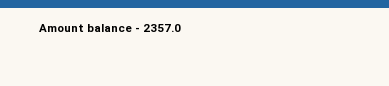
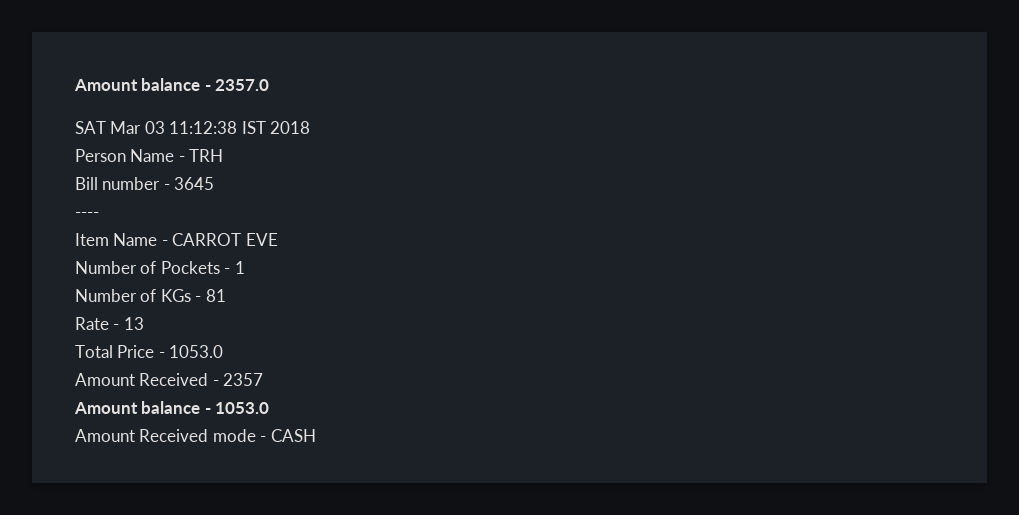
+ SAT Mar 03 11:12:38 IST 2018
+ Person Name - TRH
+ Bill number - 3645
+ ----
+ Item Name - CARROT EVE
+ Number of Pockets - 1
+ Number of KGs - 81
+ Rate - 13
+ Total Price - 1053.0
+ Amount Received - 2357
+ Amount balance - 1053.0
+ Amount Received mode - CASH

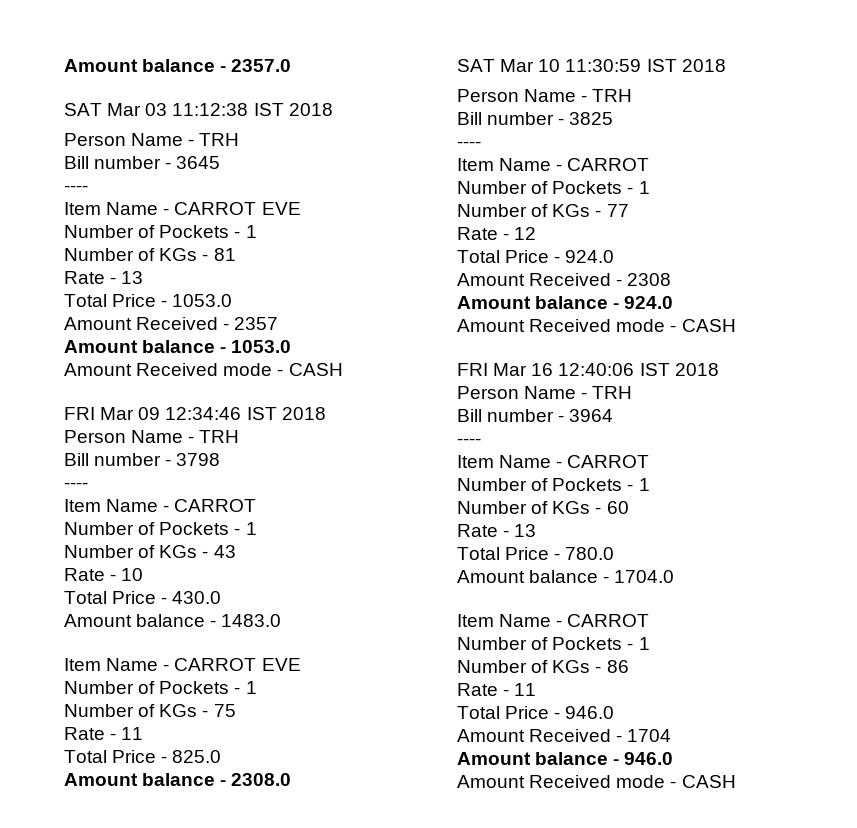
+ FRI Mar 09 12:34:46 IST 2018
+ Person Name - TRH
+ Bill number - 3798
+ ----
+ Item Name - CARROT
+ Number of Pockets - 1
+ Number of KGs - 43
+ Rate - 10
+ Total Price - 430.0
+ Amount balance - 1483.0
+ Item Name - CARROT EVE
+ Number of Pockets - 1
+ Number of KGs - 75
+ Rate - 11
+ Total Price - 825.0
+ Amount balance - 2308.0
+ SAT Mar 10 11:30:59 IST 2018
+ Person Name - TRH
+ Bill number - 3825
+ ----
+ Item Name - CARROT
+ Number of Pockets - 1
+ Number of KGs - 77
+ Rate - 12
+ Total Price - 924.0
+ Amount Received - 2308
+ Amount balance - 924.0
+ Amount Received mode - CASH
+ FRI Mar 16 12:40:06 IST 2018
+ Person Name - TRH
+ Bill number - 3964
+ ----
+ Item Name - CARROT
+ Number of Pockets - 1
+ Number of KGs - 60
+ Rate - 13
+ Total Price - 780.0
+ Amount balance - 1704.0
+ Item Name - CARROT
+ Number of Pockets - 1
+ Number of KGs - 86
+ Rate - 11
+ Total Price - 946.0
+ Amount Received - 1704
+ Amount balance - 946.0
+ Amount Received mode - CASH

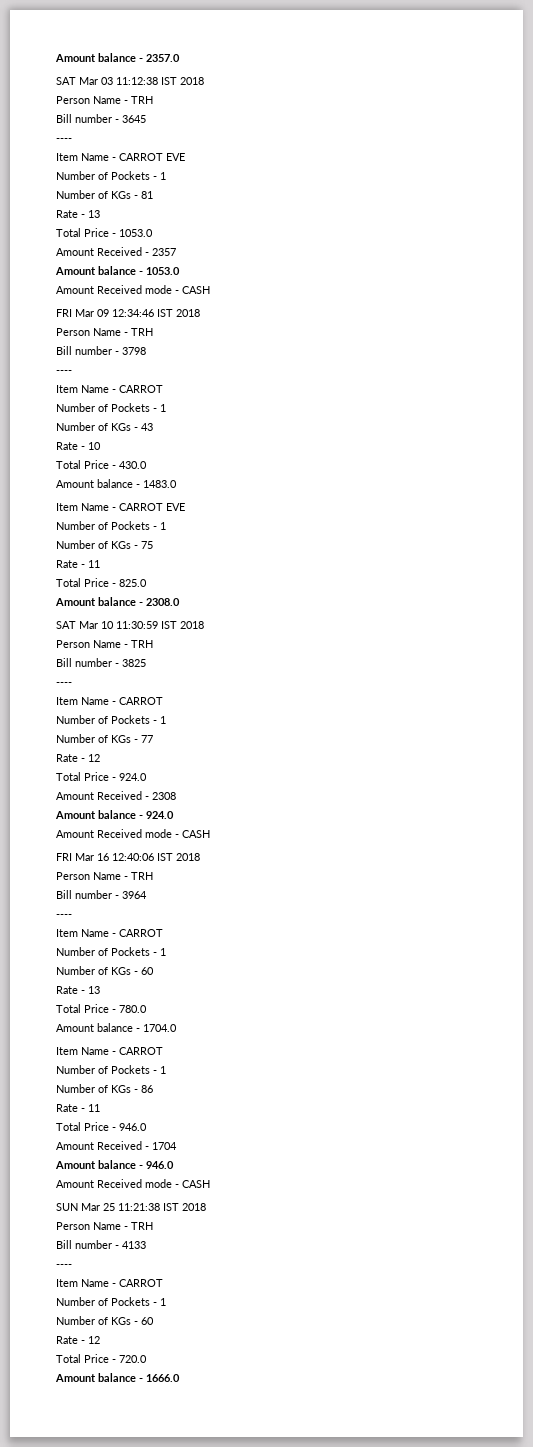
+ SUN Mar 25 11:21:38 IST 2018
+ Person Name - TRH
+ Bill number - 4133
+ ----
+ Item Name - CARROT
+ Number of Pockets - 1
+ Number of KGs - 60
+ Rate - 12
+ Total Price - 720.0
+ Amount balance - 1666.0

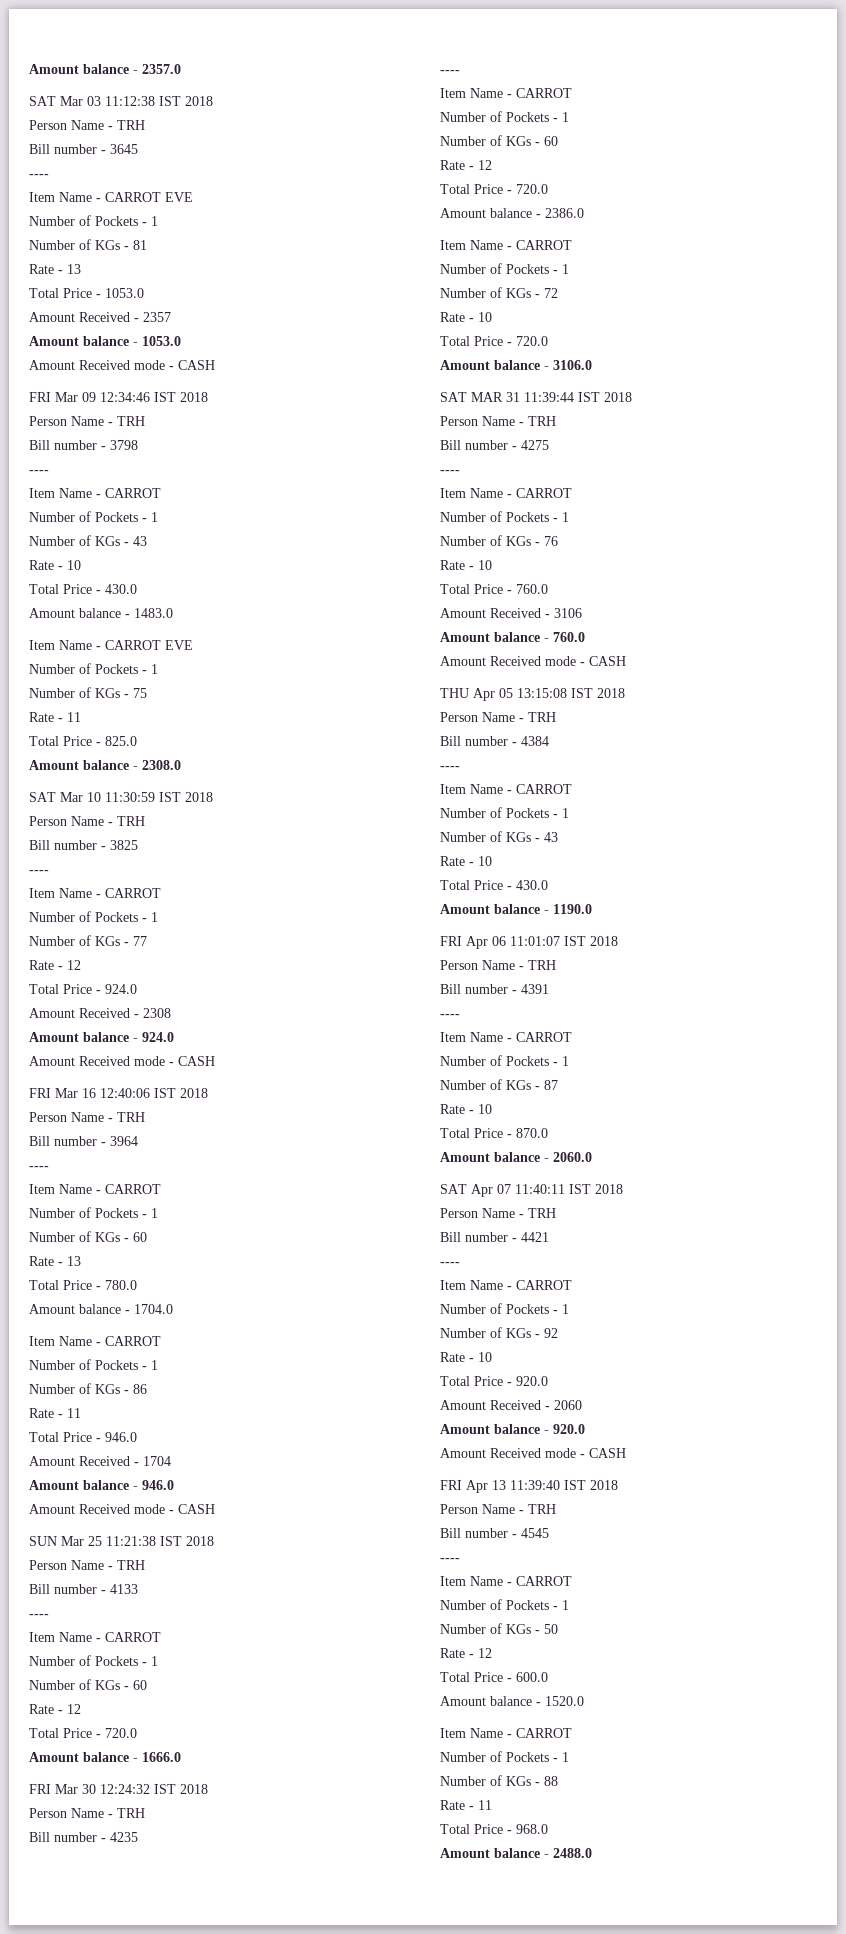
+ FRI Mar 30 12:24:32 IST 2018
+ Person Name - TRH
+ Bill number - 4235
+ ----
+ Item Name - CARROT
+ Number of Pockets - 1
+ Number of KGs - 60
+ Rate - 12
+ Total Price - 720.0
+ Amount balance - 2386.0
+ Item Name - CARROT
+ Number of Pockets - 1
+ Number of KGs - 72
+ Rate - 10
+ Total Price - 720.0
+ Amount balance - 3106.0
+ SAT MAR 31 11:39:44 IST 2018
+ Person Name - TRH
+ Bill number - 4275
+ ----
+ Item Name - CARROT
+ Number of Pockets - 1
+ Number of KGs - 76
+ Rate - 10
+ Total Price - 760.0
+ Amount Received - 3106
+ Amount balance - 760.0
+ Amount Received mode - CASH
+ THU Apr 05 13:15:08 IST 2018
+ Person Name - TRH
+ Bill number - 4384
+ ----
+ Item Name - CARROT
+ Number of Pockets - 1
+ Number of KGs - 43
+ Rate - 10
+ Total Price - 430.0
+ Amount balance - 1190.0
+ FRI Apr 06 11:01:07 IST 2018
+ Person Name - TRH
+ Bill number - 4391
+ ----
+ Item Name - CARROT
+ Number of Pockets - 1
+ Number of KGs - 87
+ Rate - 10
+ Total Price - 870.0
+ Amount balance - 2060.0
+ SAT Apr 07 11:40:11 IST 2018
+ Person Name - TRH
+ Bill number - 4421
+ ----
+ Item Name - CARROT
+ Number of Pockets - 1
+ Number of KGs - 92
+ Rate - 10
+ Total Price - 920.0
+ Amount Received - 2060
+ Amount balance - 920.0
+ Amount Received mode - CASH
+ FRI Apr 13 11:39:40 IST 2018
+ Person Name - TRH
+ Bill number - 4545
+ ----
+ Item Name - CARROT
+ Number of Pockets - 1
+ Number of KGs - 50
+ Rate - 12
+ Total Price - 600.0
+ Amount balance - 1520.0
+ Item Name - CARROT
+ Number of Pockets - 1
+ Number of KGs - 88
+ Rate - 11
+ Total Price - 968.0
+ Amount balance - 2488.0

